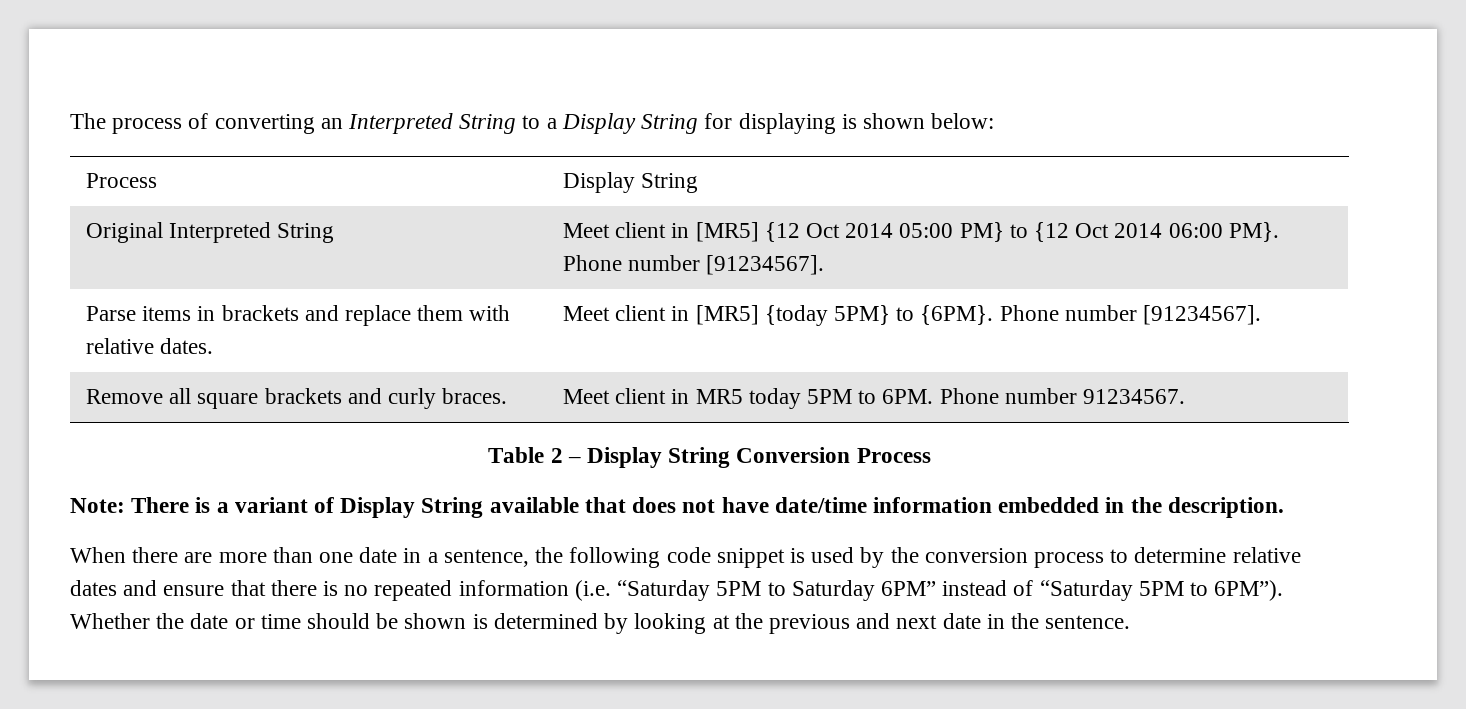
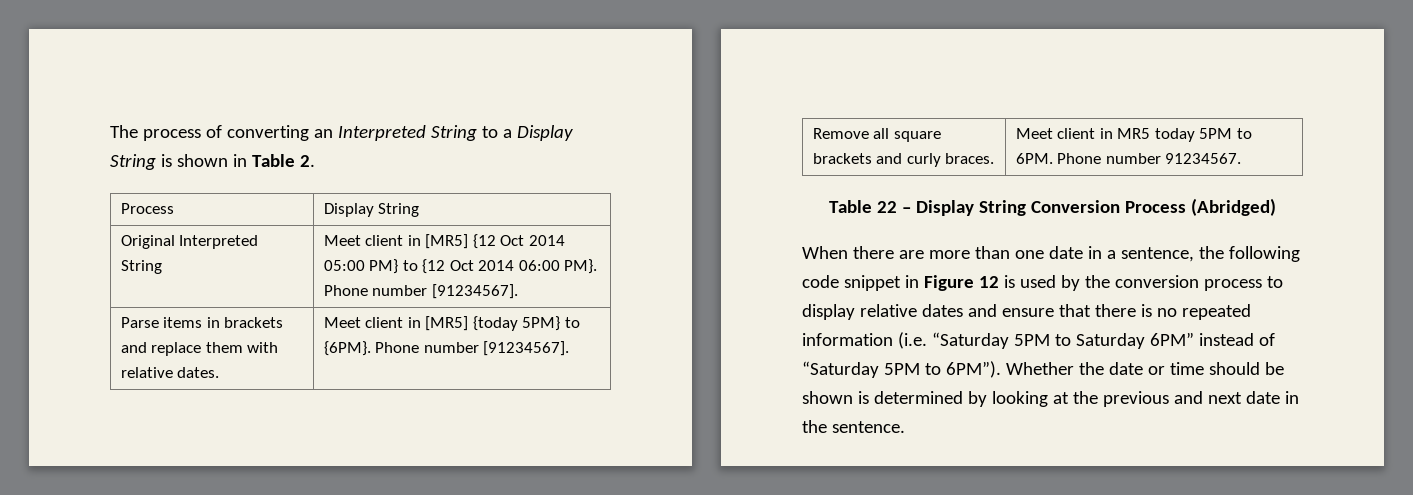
- The process of converting an Interpreted String to a Display String for displaying is shown below:
+ The process of converting an Interpreted String to a Display String is shown in Table 2.
- Table 2 – Display String Conversion Process
- Note: There is a variant of Display String available that does not have date/time information embedded in the description.
+ Table 22 – Display String Conversion Process (Abridged)
- When there are more than one date in a sentence, the following code snippet is used by the conversion process to determine relative dates and ensure that there is no repeated information (i.e. “Saturday 5PM to Saturday 6PM” instead of “Saturday 5PM to 6PM”).
+ When there are more than one date in a sentence, the following code snippet in Figure 12 is used by the conversion process to display relative dates and ensure that there is no repeated information (i.e. “Saturday 5PM to Saturday 6PM” instead of “Saturday 5PM to 6PM”).

